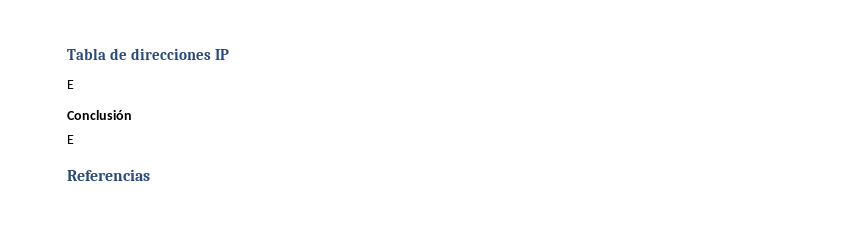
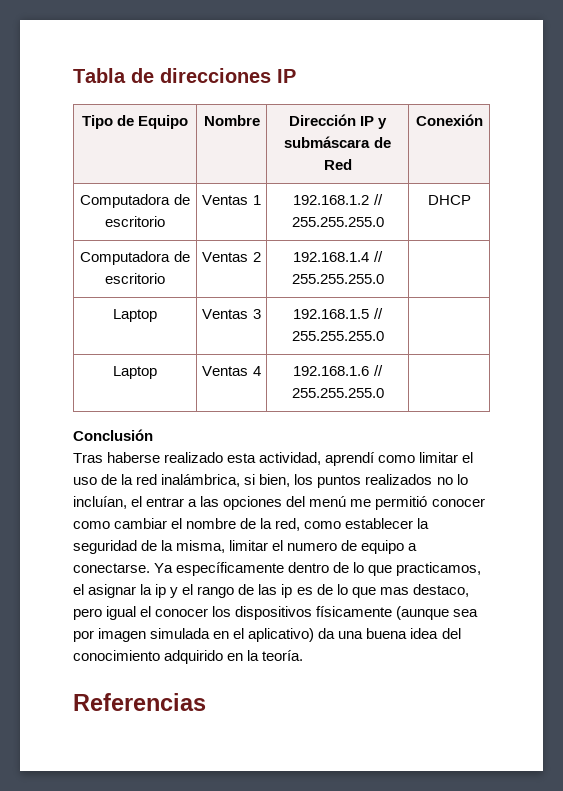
  Tabla de direcciones IP
- E
+ Tipo de Equipo | Nombre | Dirección IP y submáscara de Red | Conexión
+ Computadora de escritorio | Ventas 1 | 192.168.1.2 // 255.255.255.0 | DHCP
+ Computadora de escritorio | Ventas 2 | 192.168.1.4 // 255.255.255.0 |
+ Laptop | Ventas 3 | 192.168.1.5 // 255.255.255.0 |
+ Laptop | Ventas 4 | 192.168.1.6 // 255.255.255.0 |
  Conclusión
- E
+ Tras haberse realizado esta actividad, aprendí como limitar el uso de la red inalámbrica, si bien, los puntos realizados no lo incluían, el entrar a las opciones del menú me permitió conocer como cambiar el nombre de la red, como establecer la seguridad de la misma, limitar el numero de equipo a conectarse. Ya específicamente dentro de lo que practicamos, el asignar la ip y el rango de las ip es de lo que mas destaco, pero igual el conocer los dispositivos físicamente (aunque sea por imagen simulada en el aplicativo) da una buena idea del conocimiento adquirido en la teoría.

